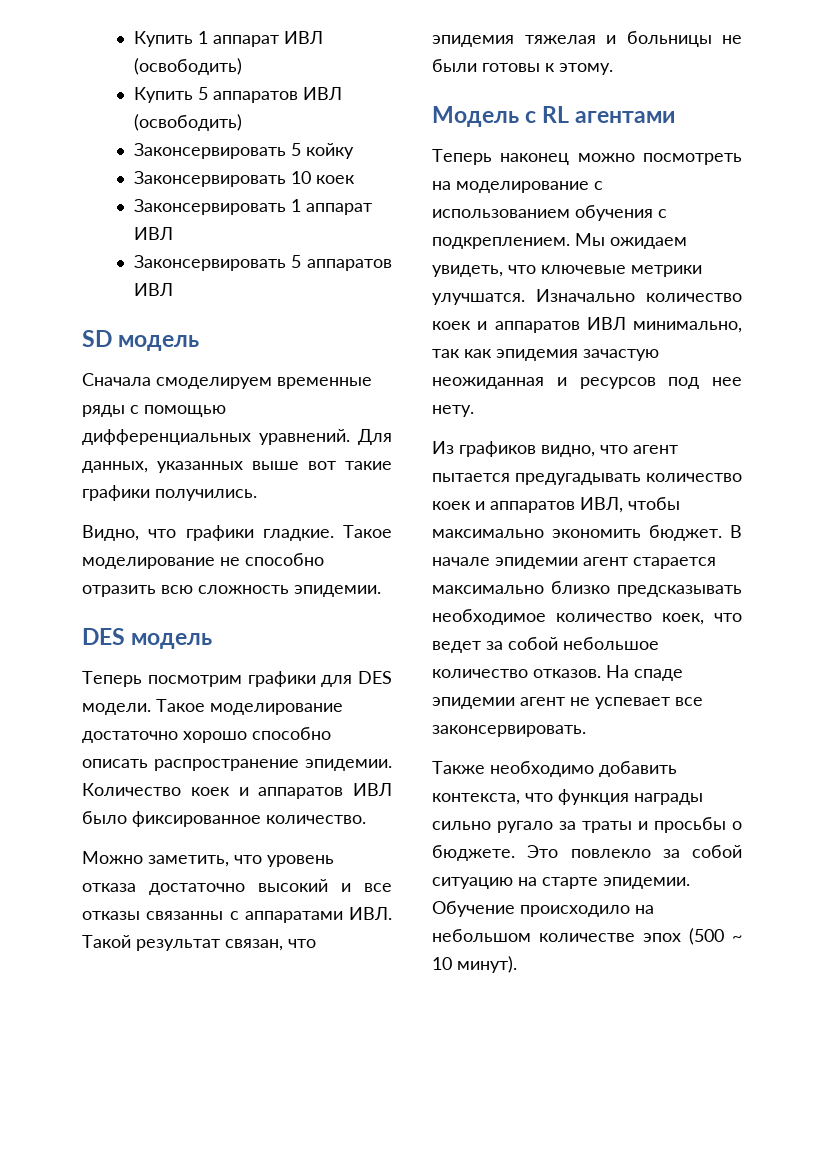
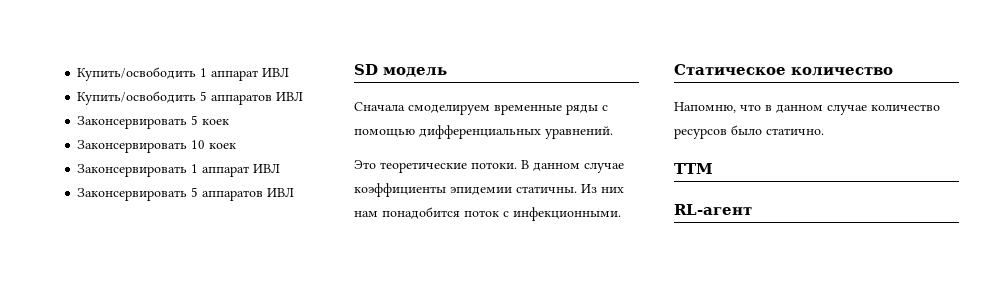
- Купить 1 аппарат ИВЛ (освободить)
- Купить 5 аппаратов ИВЛ (освободить)
- Законсервировать 5 койку
+ Купить/освободить 1 аппарат ИВЛ
+ Купить/освободить 5 аппаратов ИВЛ
+ Законсервировать 5 коек
- Сначала смоделируем временные ряды с помощью дифференциальных уравнений. Для данных, указанных выше вот такие графики получились.
- Видно, что графики гладкие. Такое моделирование не способно отразить всю сложность эпидемии.
- DES модель
- Теперь посмотрим графики для DES модели. Такое моделирование достаточно хорошо способно описать распространение эпидемии. Количество коек и аппаратов ИВЛ было фиксированное количество.
- Можно заметить, что уровень отказа достаточно высокий и все отказы связанны с аппаратами ИВЛ. Такой результат связан, что эпидемия тяжелая и больницы не были готовы к этому.
- Модель с RL агентами
- Теперь наконец можно посмотреть на моделирование с использованием обучения с подкреплением. Мы ожидаем увидеть, что ключевые метрики улучшатся. Изначально количество коек и аппаратов ИВЛ минимально, так как эпидемия зачастую неожиданная и ресурсов под нее нету.
- Из графиков видно, что агент пытается предугадывать количество коек и аппаратов ИВЛ, чтобы максимально экономить бюджет. В начале эпидемии агент старается максимально близко предсказывать необходимое количество коек, что ведет за собой небольшое количество отказов. На спаде эпидемии агент не успевает все законсервировать.
- Также необходимо добавить контекста, что функция награды сильно ругало за траты и просьбы о бюджете. Это повлекло за собой ситуацию на старте эпидемии. Обучение происходило на небольшом количестве эпох (500 ~ 10 минут).
+ Сначала смоделируем временные ряды с помощью дифференциальных уравнений.
+ Это теоретические потоки. В данном случае коэффициенты эпидемии статичны. Из них нам понадобится поток с инфекционными.
+ Статическое количество
+ Напомню, что в данном случае количество ресурсов было статично.
+ TTM
+ RL-агент

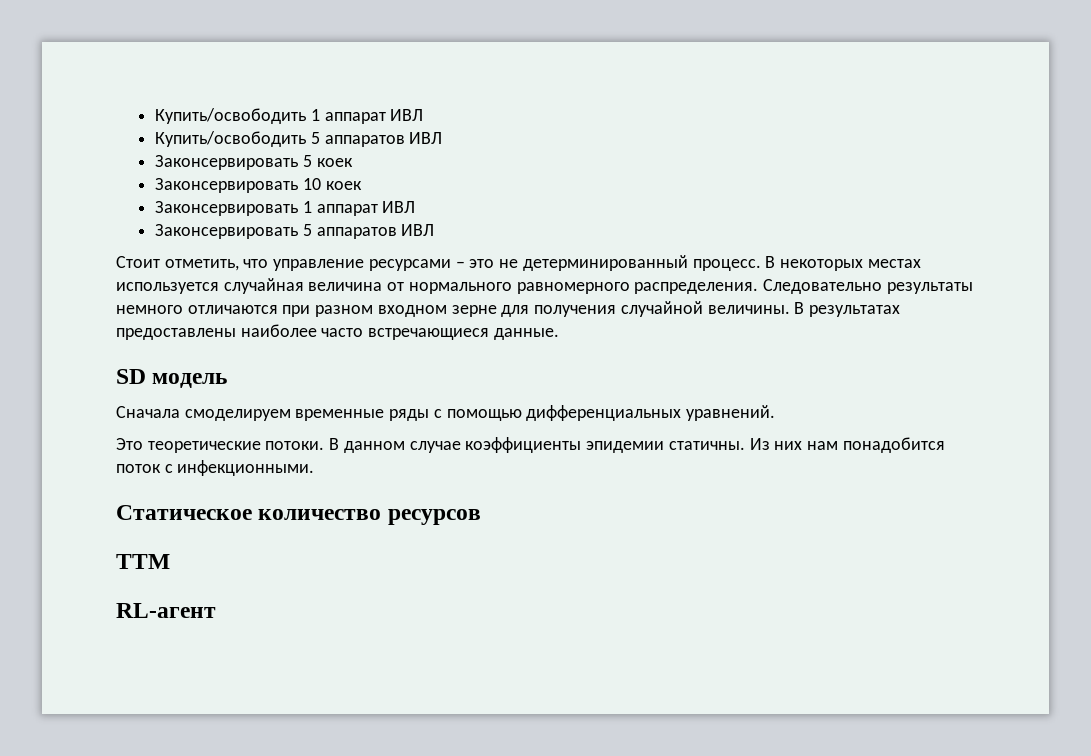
+ Стоит отметить, что управление ресурсами – это не детерминированный процесс. В некоторых местах используется случайная величина от нормального равномерного распределения. Следовательно результаты немного отличаются при разном входном зерне для получения случайной величины. В результатах предоставлены наиболее часто встречающиеся данные.
- Статическое количество
- Напомню, что в данном случае количество ресурсов было статично.
+ Статическое количество ресурсов

